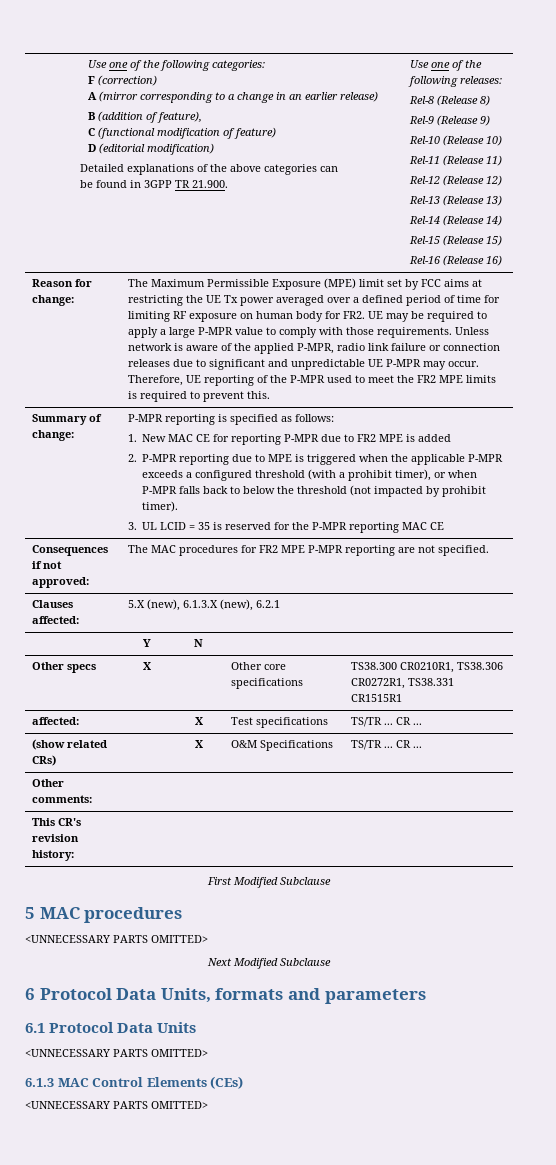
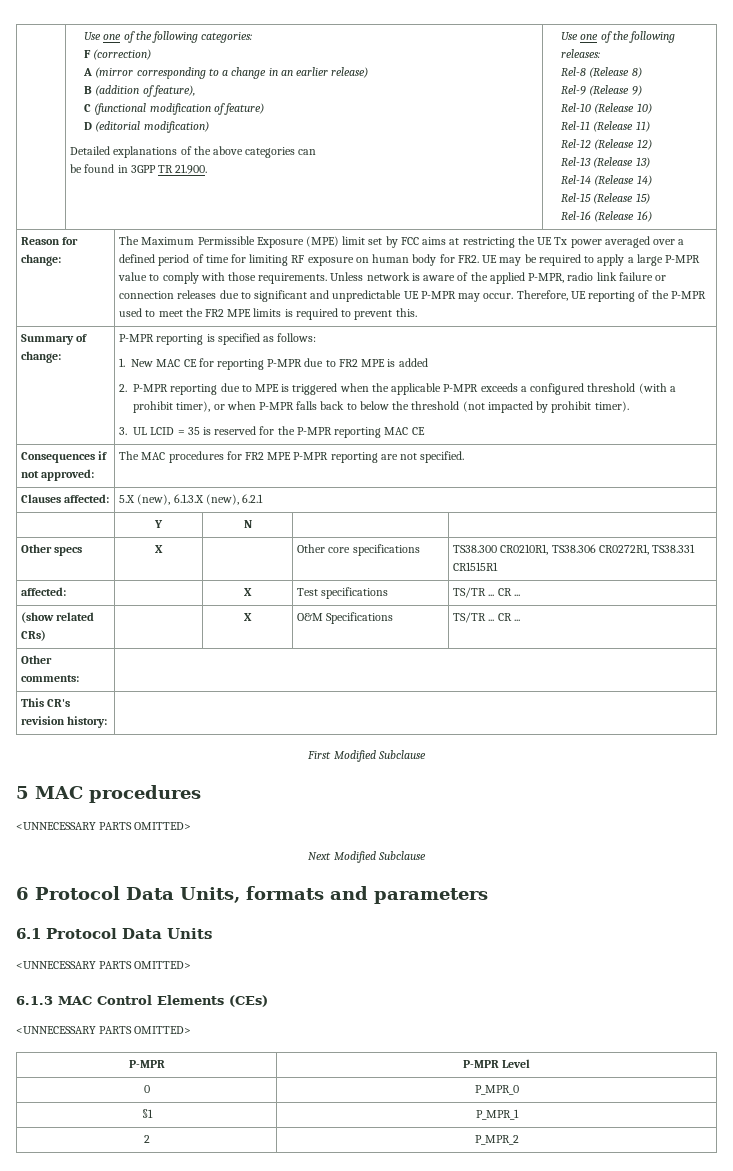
+ P-MPR | P-MPR Level
+ 0 | P_MPR_0
+ §1 | P_MPR_1
+ 2 | P_MPR_2

